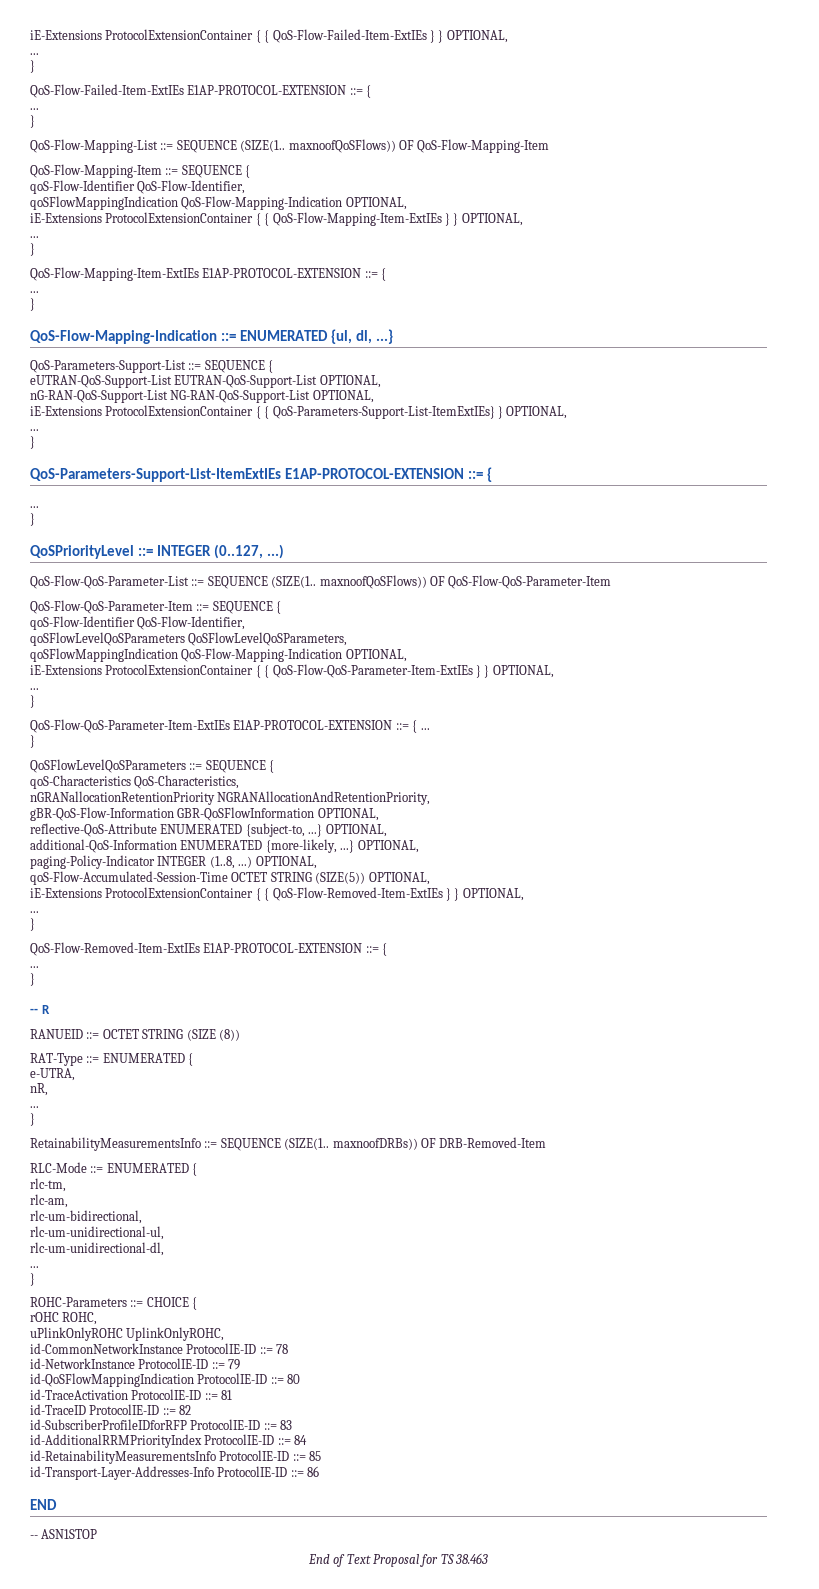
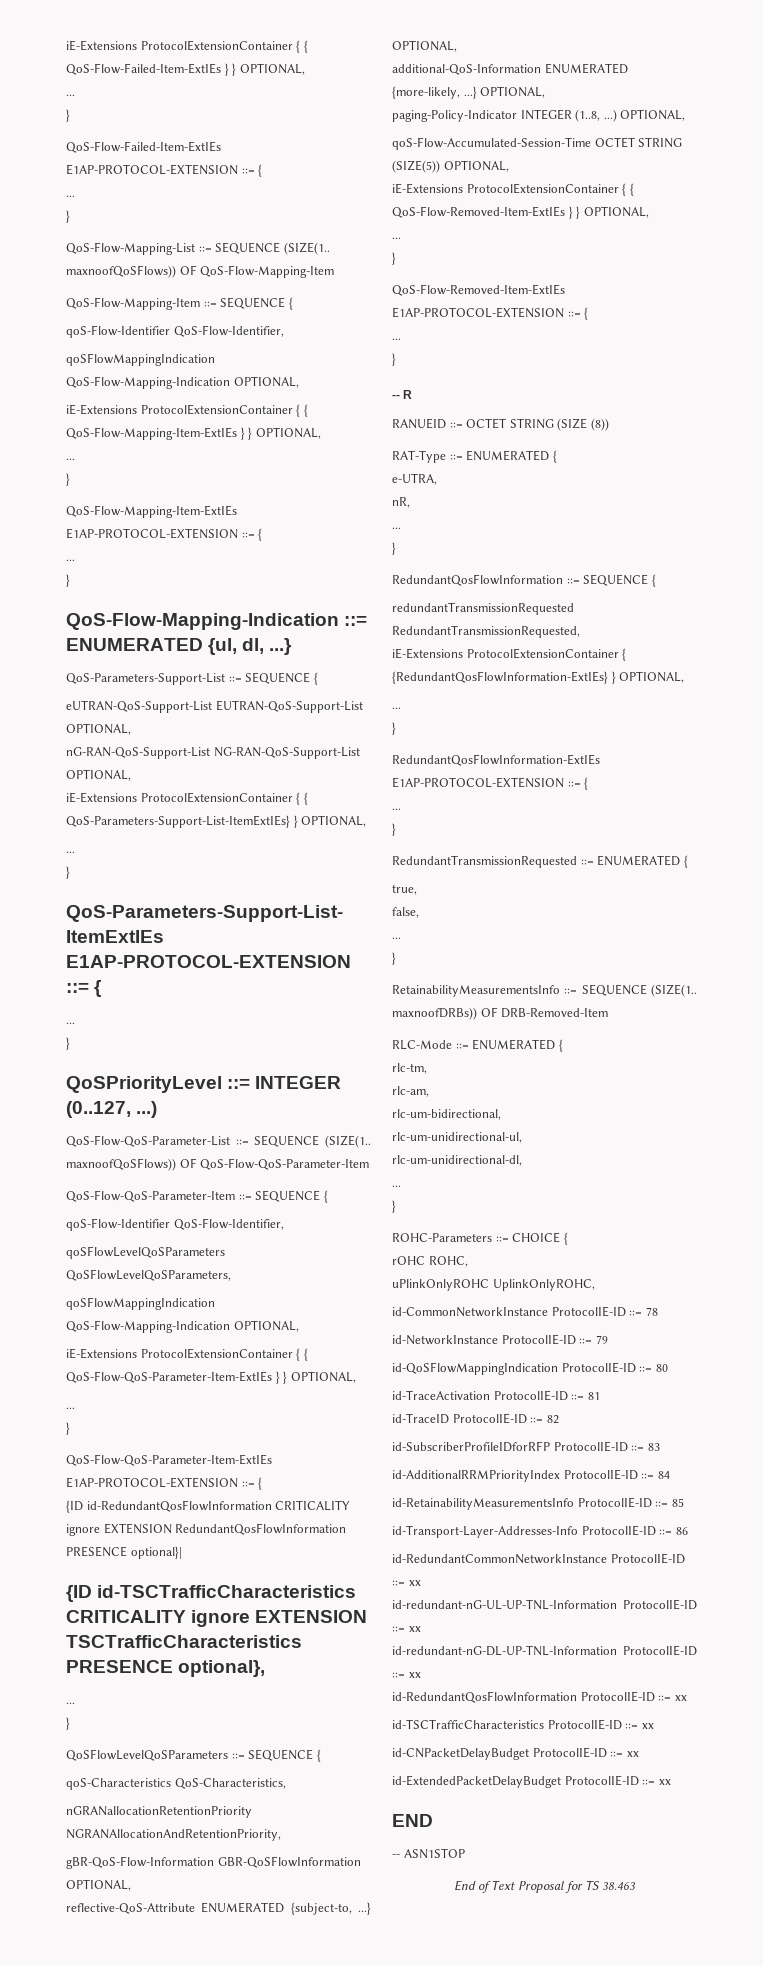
- QoS-Flow-QoS-Parameter-Item-ExtIEs E1AP-PROTOCOL-EXTENSION ::= { ...
+ QoS-Flow-QoS-Parameter-Item-ExtIEs E1AP-PROTOCOL-EXTENSION ::= {
+ {ID id-RedundantQosFlowInformation CRITICALITY ignore EXTENSION RedundantQosFlowInformation PRESENCE optional}|
+ {ID id-TSCTrafficCharacteristics CRITICALITY ignore EXTENSION TSCTrafficCharacteristics PRESENCE optional},
+ ...
+ RedundantQosFlowInformation ::= SEQUENCE {
+ redundantTransmissionRequested RedundantTransmissionRequested,
+ iE-Extensions ProtocolExtensionContainer { {RedundantQosFlowInformation-ExtIEs} } OPTIONAL,
+ ...
+ }
+ RedundantQosFlowInformation-ExtIEs E1AP-PROTOCOL-EXTENSION ::= {
+ ...
+ }
+ RedundantTransmissionRequested ::= ENUMERATED {
+ true,
+ false,
+ ...
+ }
+ id-RedundantCommonNetworkInstance ProtocolIE-ID ::= xx
+ id-redundant-nG-UL-UP-TNL-Information ProtocolIE-ID ::= xx
+ id-redundant-nG-DL-UP-TNL-Information ProtocolIE-ID ::= xx
+ id-RedundantQosFlowInformation ProtocolIE-ID ::= xx
+ id-TSCTrafficCharacteristics ProtocolIE-ID ::= xx
+ id-CNPacketDelayBudget ProtocolIE-ID ::= xx
+ id-ExtendedPacketDelayBudget ProtocolIE-ID ::= xx

